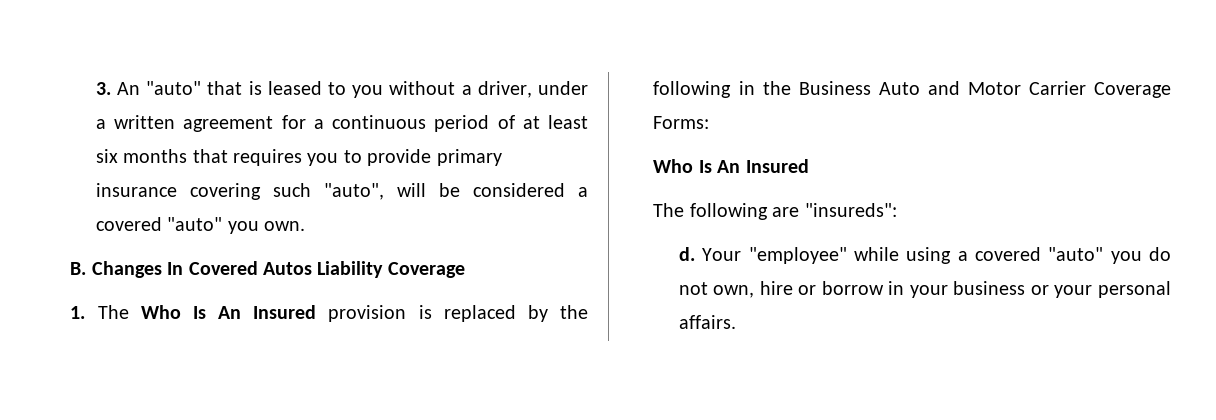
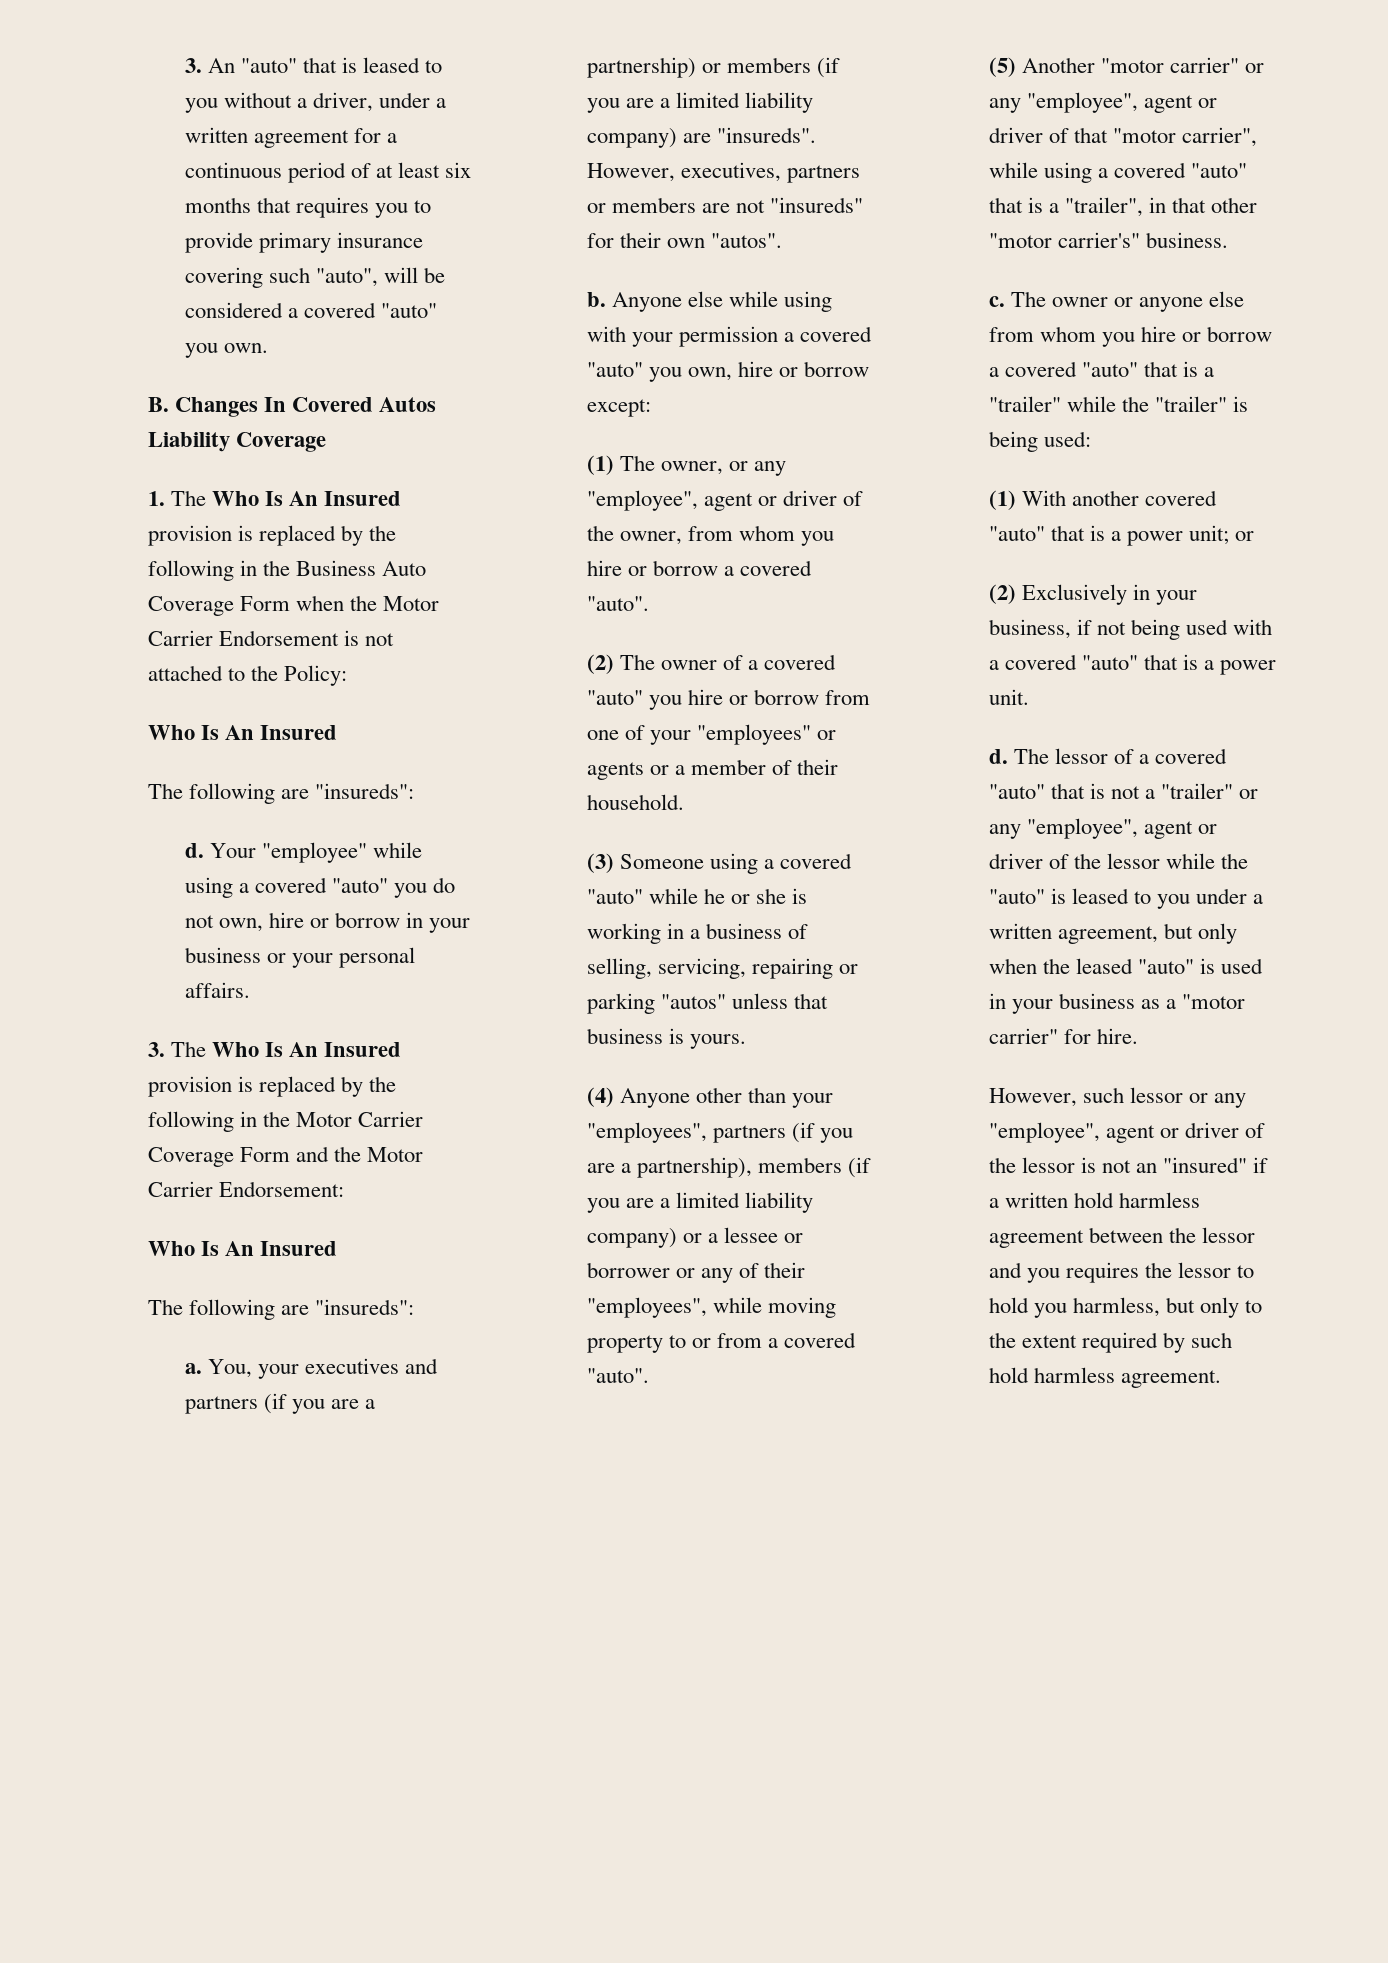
- 1. The Who Is An Insured provision is replaced by the following in the Business Auto and Motor Carrier Coverage Forms:
+ 1. The Who Is An Insured provision is replaced by the following in the Business Auto Coverage Form when the Motor Carrier Endorsement is not attached to the Policy:
+ 3. The Who Is An Insured provision is replaced by the following in the Motor Carrier Coverage Form and the Motor Carrier Endorsement:
+ Who Is An Insured
+ The following are "insureds":
+ a. You, your executives and partners (if you are a partnership) or members (if you are a limited liability company) are "insureds". However, executives, partners or members are not "insureds" for their own "autos".
+ b. Anyone else while using with your permission a covered "auto" you own, hire or borrow except:
+ (1) The owner, or any "employee", agent or driver of the owner, from whom you hire or borrow a covered "auto".
+ (2) The owner of a covered "auto" you hire or borrow from one of your "employees" or agents or a member of their household.
+ (3) Someone using a covered "auto" while he or she is working in a business of selling, servicing, repairing or parking "autos" unless that business is yours.
+ (4) Anyone other than your "employees", partners (if you are a partnership), members (if you are a limited liability company) or a lessee or borrower or any of their "employees", while moving property to or from a covered "auto".
+ (5) Another "motor carrier" or any "employee", agent or driver of that "motor carrier", while using a covered "auto" that is a "trailer", in that other "motor carrier's" business.
+ c. The owner or anyone else from whom you hire or borrow a covered "auto" that is a "trailer" while the "trailer" is being used:
+ (1) With another covered "auto" that is a power unit; or
+ (2) Exclusively in your business, if not being used with a covered "auto" that is a power unit.
+ d. The lessor of a covered "auto" that is not a "trailer" or any "employee", agent or driver of the lessor while the "auto" is leased to you under a written agreement, but only when the leased "auto" is used in your business as a "motor carrier" for hire.
+ However, such lessor or any "employee", agent or driver of the lessor is not an "insured" if a written hold harmless agreement between the lessor and you requires the lessor to hold you harmless, but only to the extent required by such hold harmless agreement.

